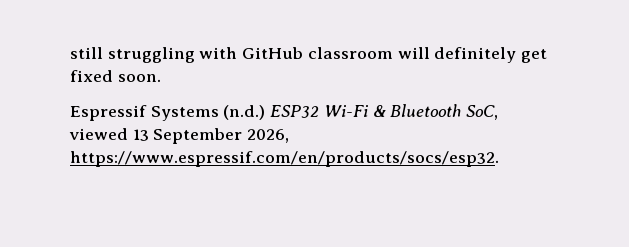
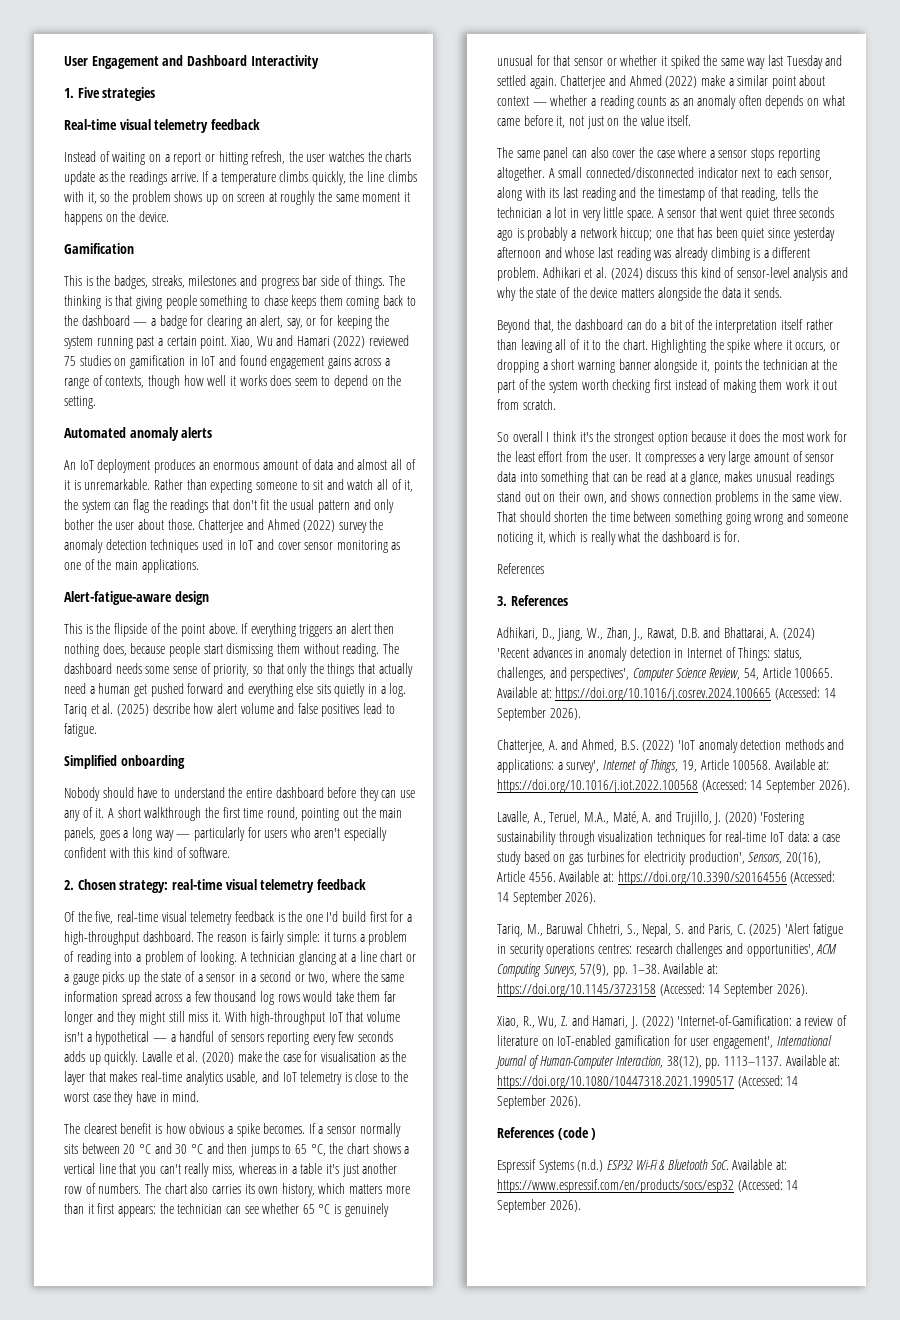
- still struggling with GitHub classroom will definitely get fixed soon.
+ User Engagement and Dashboard Interactivity
+ 1. Five strategies
+ Real-time visual telemetry feedback
+ Instead of waiting on a report or hitting refresh, the user watches the charts update as the readings arrive. If a temperature climbs quickly, the line climbs with it, so the problem shows up on screen at roughly the same moment it happens on the device.
+ Gamification
+ This is the badges, streaks, milestones and progress bar side of things. The thinking is that giving people something to chase keeps them coming back to the dashboard — a badge for clearing an alert, say, or for keeping the system running past a certain point. Xiao, Wu and Hamari (2022) reviewed 75 studies on gamification in IoT and found engagement gains across a range of contexts, though how well it works does seem to depend on the setting.
+ Automated anomaly alerts
+ An IoT deployment produces an enormous amount of data and almost all of it is unremarkable. Rather than expecting someone to sit and watch all of it, the system can flag the readings that don't fit the usual pattern and only bother the user about those. Chatterjee and Ahmed (2022) survey the anomaly detection techniques used in IoT and cover sensor monitoring as one of the main applications.
+ Alert-fatigue-aware design
+ This is the flipside of the point above. If everything triggers an alert then nothing does, because people start dismissing them without reading. The dashboard needs some sense of priority, so that only the things that actually need a human get pushed forward and everything else sits quietly in a log. Tariq et al. (2025) describe how alert volume and false positives lead to fatigue.
+ Simplified onboarding
+ Nobody should have to understand the entire dashboard before they can use any of it. A short walkthrough the first time round, pointing out the main panels, goes a long way — particularly for users who aren't especially confident with this kind of software.
+ 2. Chosen strategy: real-time visual telemetry feedback
+ Of the five, real-time visual telemetry feedback is the one I'd build first for a high-throughput dashboard. The reason is fairly simple: it turns a problem of reading into a problem of looking. A technician glancing at a line chart or a gauge picks up the state of a sensor in a second or two, where the same information spread across a few thousand log rows would take them far longer and they might still miss it. With high-throughput IoT that volume isn't a hypothetical — a handful of sensors reporting every few seconds adds up quickly. Lavalle et al. (2020) make the case for visualisation as the layer that makes real-time analytics usable, and IoT telemetry is close to the worst case they have in mind.
+ The clearest benefit is how obvious a spike becomes. If a sensor normally sits between 20 °C and 30 °C and then jumps to 65 °C, the chart shows a vertical line that you can't really miss, whereas in a table it's just another row of numbers. The chart also carries its own history, which matters more than it first appears: the technician can see whether 65 °C is genuinely unusual for that sensor or whether it spiked the same way last Tuesday and settled again. Chatterjee and Ahmed (2022) make a similar point about context — whether a reading counts as an anomaly often depends on what came before it, not just on the value itself.
+ The same panel can also cover the case where a sensor stops reporting altogether. A small connected/disconnected indicator next to each sensor, along with its last reading and the timestamp of that reading, tells the technician a lot in very little space. A sensor that went quiet three seconds ago is probably a network hiccup; one that has been quiet since yesterday afternoon and whose last reading was already climbing is a different problem. Adhikari et al. (2024) discuss this kind of sensor-level analysis and why the state of the device matters alongside the data it sends.
+ Beyond that, the dashboard can do a bit of the interpretation itself rather than leaving all of it to the chart. Highlighting the spike where it occurs, or dropping a short warning banner alongside it, points the technician at the part of the system worth checking first instead of making them work it out from scratch.
+ So overall I think it's the strongest option because it does the most work for the least effort from the user. It compresses a very large amount of sensor data into something that can be read at a glance, makes unusual readings stand out on their own, and shows connection problems in the same view. That should shorten the time between something going wrong and someone noticing it, which is really what the dashboard is for.
+ References
+ 3. References
+ Adhikari, D., Jiang, W., Zhan, J., Rawat, D.B. and Bhattarai, A. (2024) 'Recent advances in anomaly detection in Internet of Things: status, challenges, and perspectives', Computer Science Review, 54, Article 100665. Available at: https://doi.org/10.1016/j.cosrev.2024.100665 (Accessed: 14 September 2026).
+ Chatterjee, A. and Ahmed, B.S. (2022) 'IoT anomaly detection methods and applications: a survey', Internet of Things, 19, Article 100568. Available at: https://doi.org/10.1016/j.iot.2022.100568 (Accessed: 14 September 2026).
+ Lavalle, A., Teruel, M.A., Maté, A. and Trujillo, J. (2020) 'Fostering sustainability through visualization techniques for real-time IoT data: a case study based on gas turbines for electricity production', Sensors, 20(16), Article 4556. Available at: https://doi.org/10.3390/s20164556 (Accessed: 14 September 2026).
+ Tariq, M., Baruwal Chhetri, S., Nepal, S. and Paris, C. (2025) 'Alert fatigue in security operations centres: research challenges and opportunities', ACM Computing Surveys, 57(9), pp. 1–38. Available at: https://doi.org/10.1145/3723158 (Accessed: 14 September 2026).
+ Xiao, R., Wu, Z. and Hamari, J. (2022) 'Internet-of-Gamification: a review of literature on IoT-enabled gamification for user engagement', International Journal of Human-Computer Interaction, 38(12), pp. 1113–1137. Available at: https://doi.org/10.1080/10447318.2021.1990517 (Accessed: 14 September 2026).
+ References (code )
- Espressif Systems (n.d.) ESP32 Wi-Fi & Bluetooth SoC, viewed 13 September 2026, https://www.espressif.com/en/products/socs/esp32.
+ Espressif Systems (n.d.) ESP32 Wi-Fi & Bluetooth SoC. Available at: https://www.espressif.com/en/products/socs/esp32 (Accessed: 14 September 2026).

